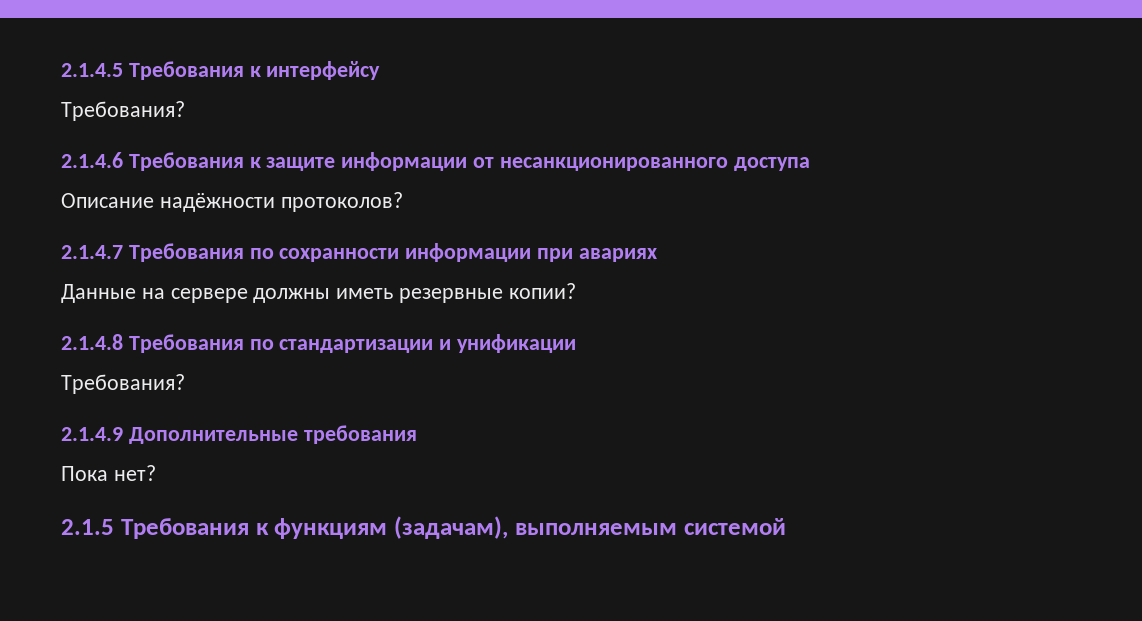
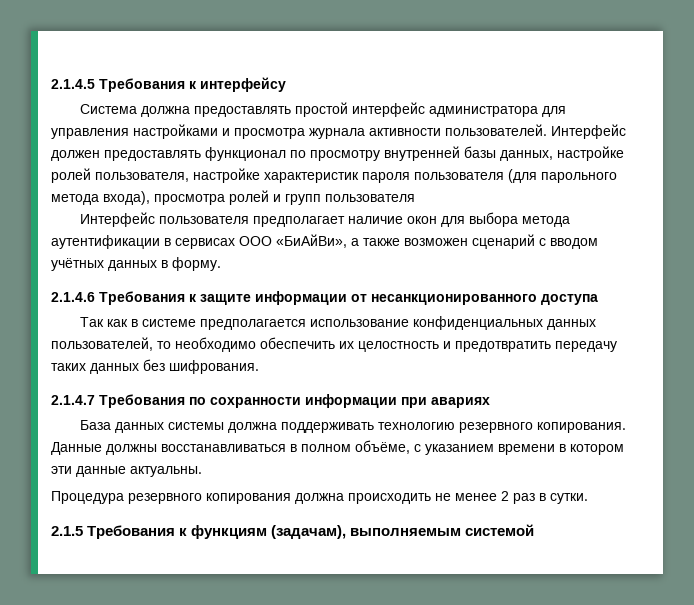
  2.1.4.5 Требования к интерфейсу
- Требования?
+ Система должна предоставлять простой интерфейс администратора для управления настройками и просмотра журнала активности пользователей. Интерфейс должен предоставлять функционал по просмотру внутренней базы данных, настройке ролей пользователя, настройке характеристик пароля пользователя (для парольного метода входа), просмотра ролей и групп пользователя
+ Интерфейс пользователя предполагает наличие окон для выбора метода аутентификации в сервисах ООО «БиАйВи», а также возможен сценарий с вводом учётных данных в форму.
- Описание надёжности протоколов?
+ Так как в системе предполагается использование конфиденциальных данных пользователей, то необходимо обеспечить их целостность и предотвратить передачу таких данных без шифрования.
- Данные на сервере должны иметь резервные копии?
- 2.1.4.8 Требования по стандартизации и унификации
- Требования?
- 2.1.4.9 Дополнительные требования
- Пока нет?
+ База данных системы должна поддерживать технологию резервного копирования. Данные должны восстанавливаться в полном объёме, с указанием времени в котором эти данные актуальны.
+ Процедура резервного копирования должна происходить не менее 2 раз в сутки.

